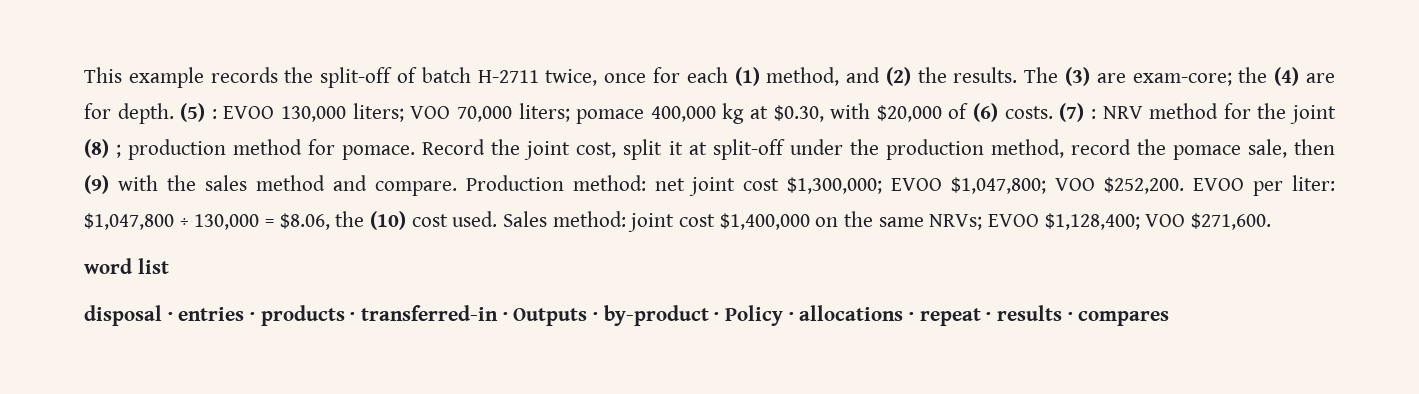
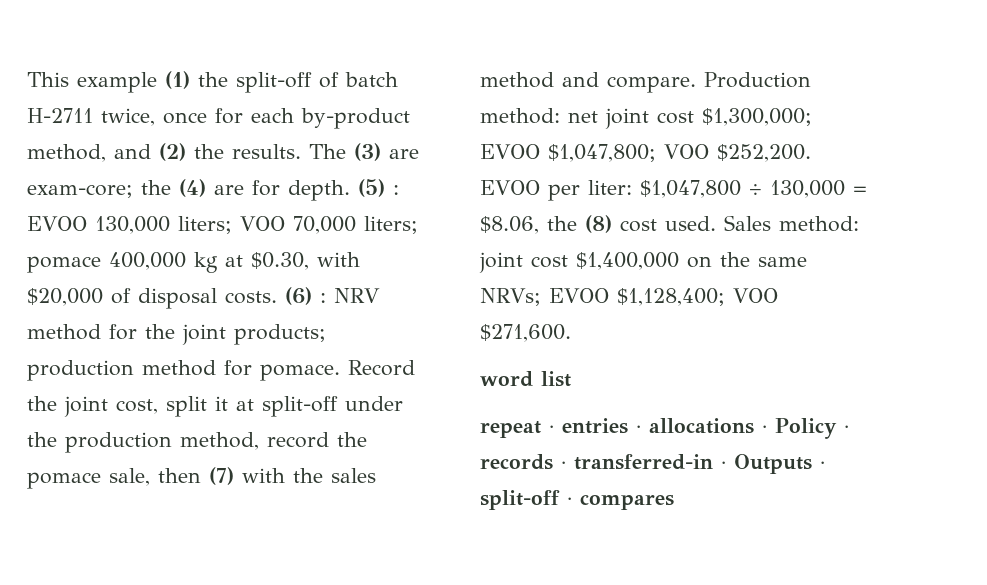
- This example records the split-off of batch H-2711 twice, once for each (1) method, and (2) the results.
+ This example (1) the split-off of batch H-2711 twice, once for each by-product method, and (2) the results.
- (5) : EVOO 130,000 liters; VOO 70,000 liters; pomace 400,000 kg at $0.30, with $20,000 of (6) costs. (7) : NRV method for the joint (8) ; production method for pomace.
+ (5) : EVOO 130,000 liters; VOO 70,000 liters; pomace 400,000 kg at $0.30, with $20,000 of disposal costs. (6) : NRV method for the joint products; production method for pomace.
- Record the joint cost, split it at split-off under the production method, record the pomace sale, then (9) with the sales method and compare.
+ Record the joint cost, split it at split-off under the production method, record the pomace sale, then (7) with the sales method and compare.
- EVOO per liter: $1,047,800 ÷ 130,000 = $8.06, the (10) cost used.
+ EVOO per liter: $1,047,800 ÷ 130,000 = $8.06, the (8) cost used.
- disposal · entries · products · transferred-in · Outputs · by-product · Policy · allocations · repeat · results · compares
+ repeat · entries · allocations · Policy · records · transferred-in · Outputs · split-off · compares

